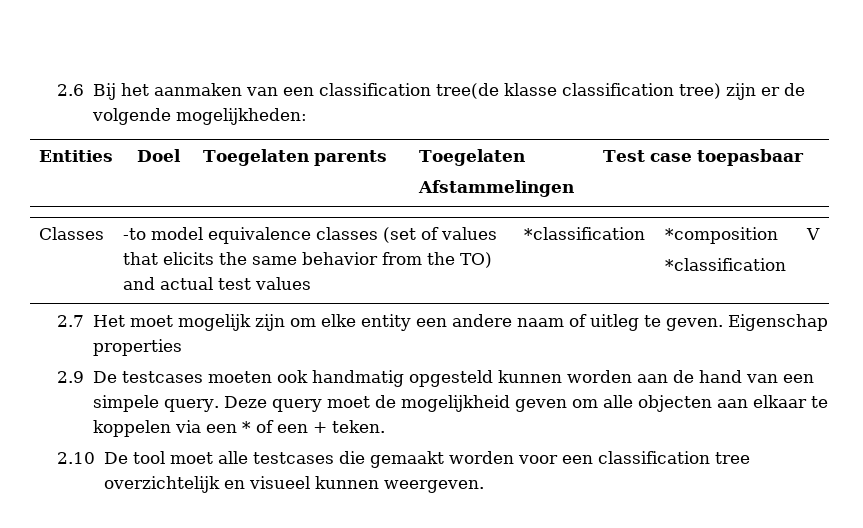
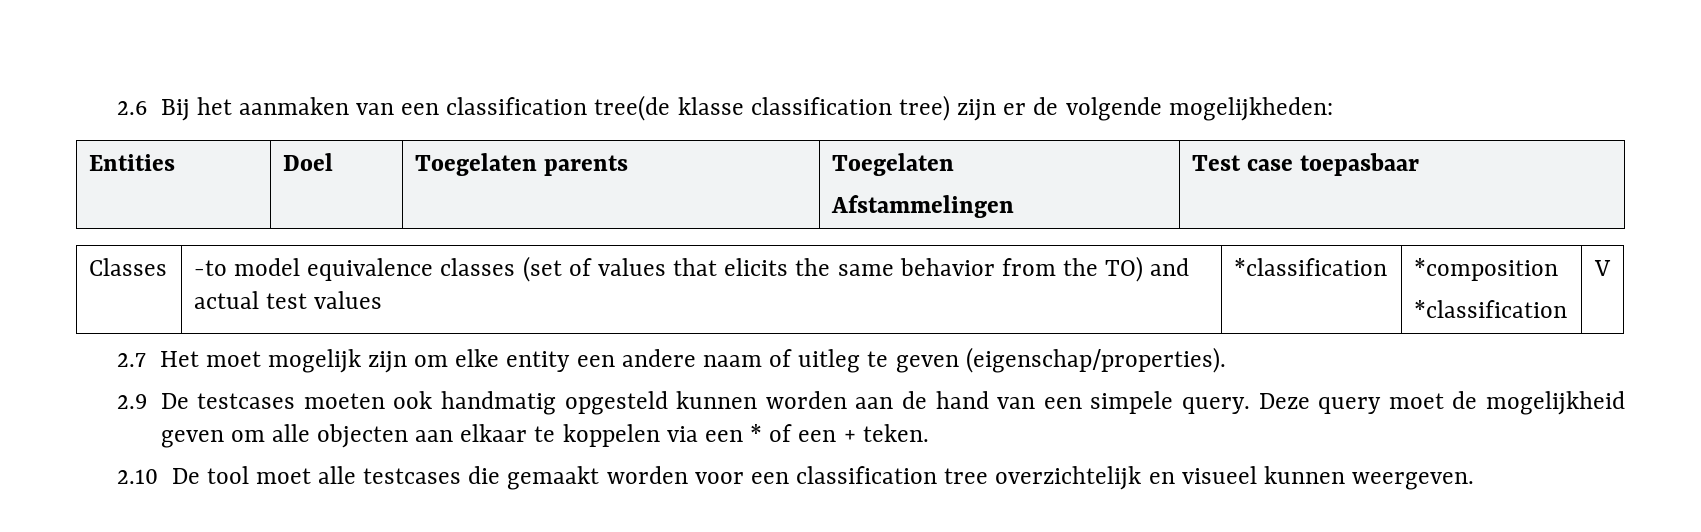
- 2.7 Het moet mogelijk zijn om elke entity een andere naam of uitleg te geven. Eigenschap properties
+ 2.7 Het moet mogelijk zijn om elke entity een andere naam of uitleg te geven (eigenschap/properties).

